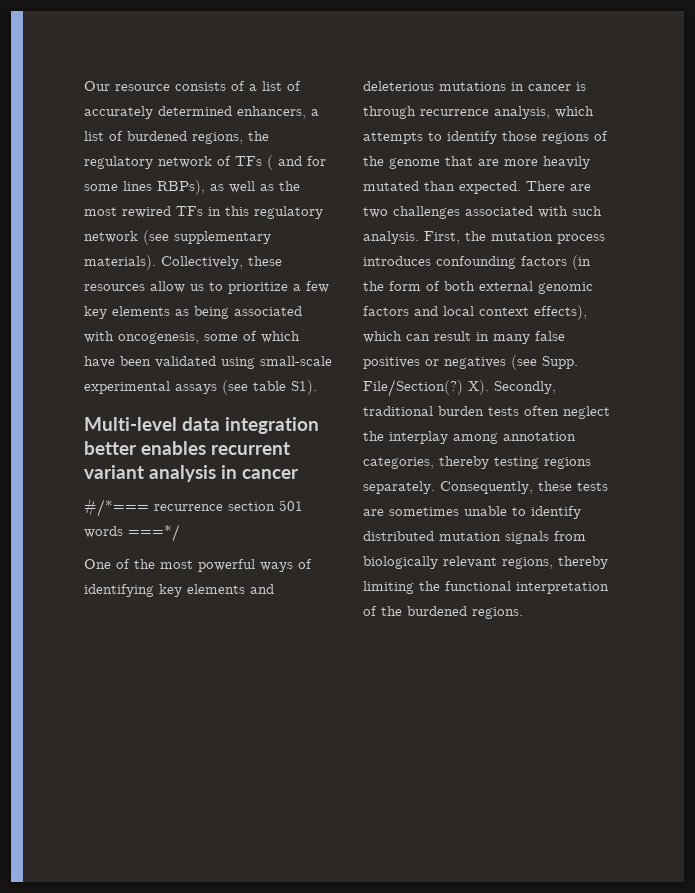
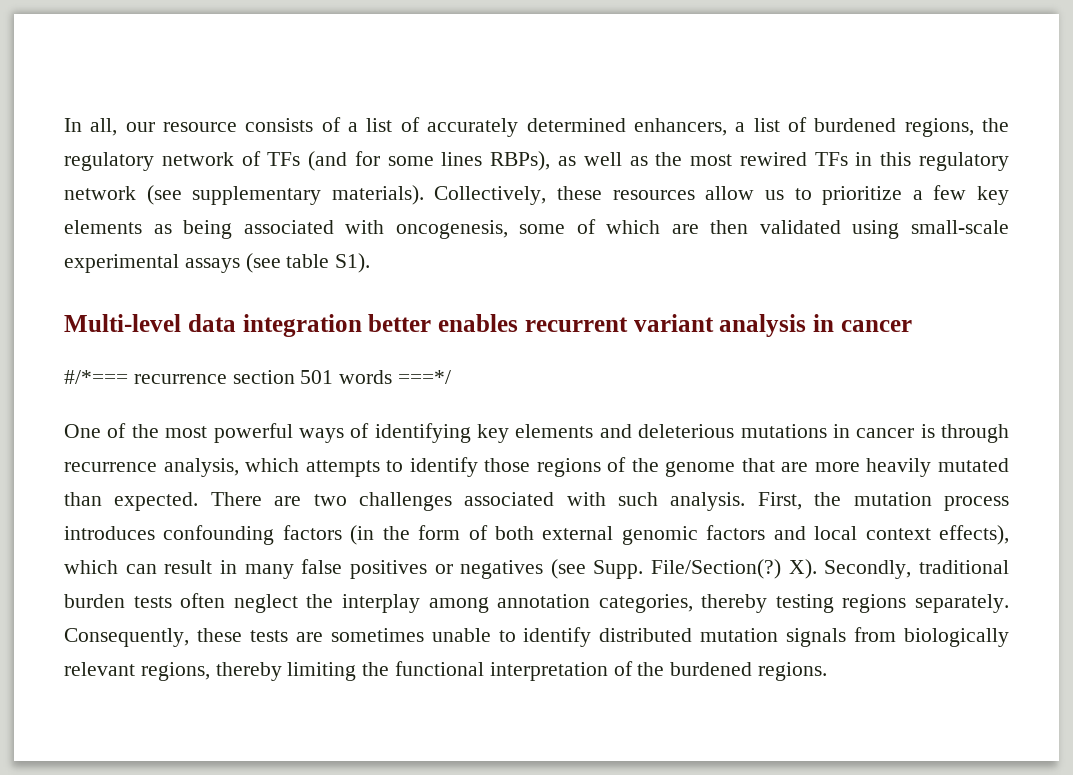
- Our resource consists of a list of accurately determined enhancers, a list of burdened regions, the regulatory network of TFs ( and for some lines RBPs), as well as the most rewired TFs in this regulatory network (see supplementary materials).
+ In all, our resource consists of a list of accurately determined enhancers, a list of burdened regions, the regulatory network of TFs (and for some lines RBPs), as well as the most rewired TFs in this regulatory network (see supplementary materials).
- Collectively, these resources allow us to prioritize a few key elements as being associated with oncogenesis, some of which have been validated using small-scale experimental assays (see table S1).
+ Collectively, these resources allow us to prioritize a few key elements as being associated with oncogenesis, some of which are then validated using small-scale experimental assays (see table S1).

